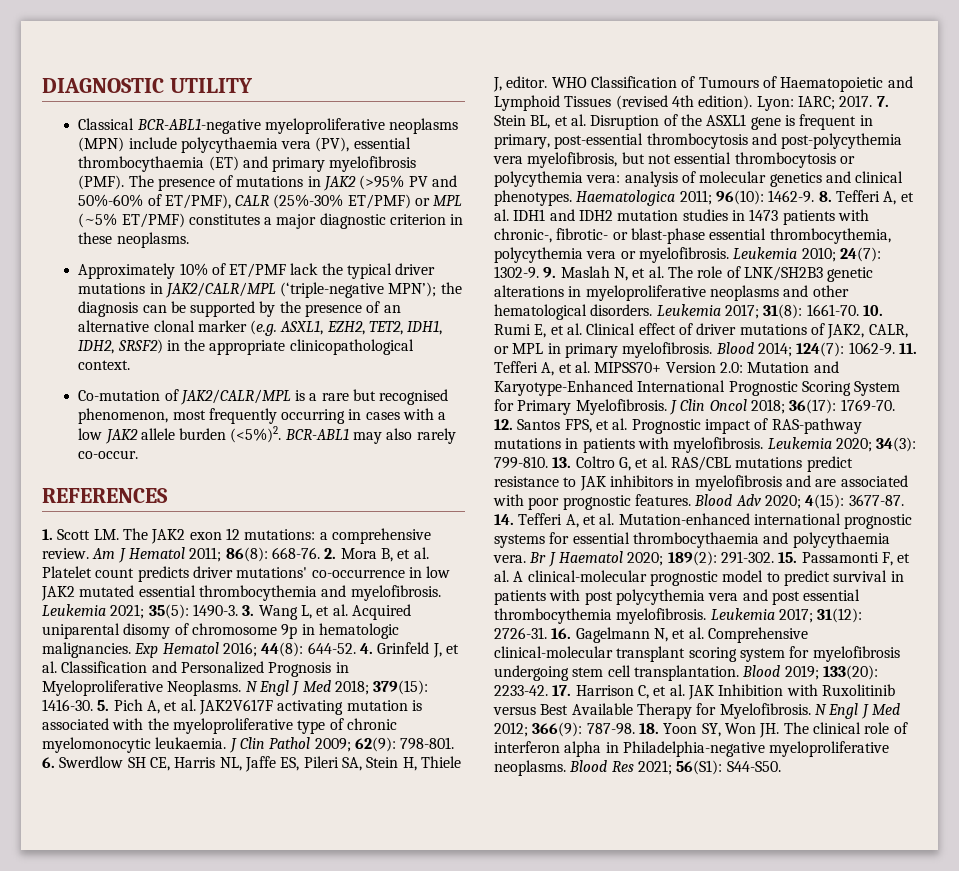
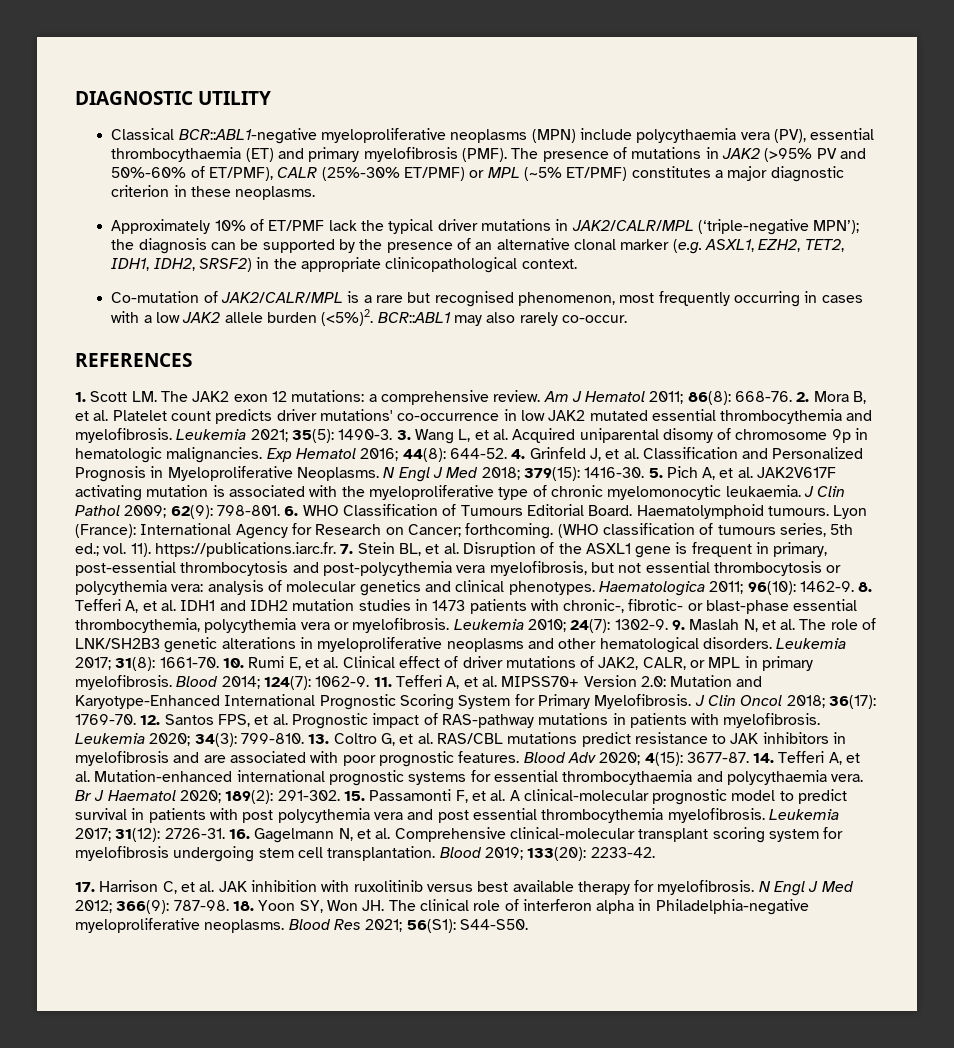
- Classical BCR-ABL1-negative myeloproliferative neoplasms (MPN) include polycythaemia vera (PV), essential thrombocythaemia (ET) and primary myelofibrosis (PMF).
+ Classical BCR::ABL1-negative myeloproliferative neoplasms (MPN) include polycythaemia vera (PV), essential thrombocythaemia (ET) and primary myelofibrosis (PMF).
- BCR-ABL1 may also rarely co-occur.
+ BCR::ABL1 may also rarely co-occur.
- 6. Swerdlow SH CE, Harris NL, Jaffe ES, Pileri SA, Stein H, Thiele J, editor. WHO Classification of Tumours of Haematopoietic and Lymphoid Tissues (revised 4th edition). Lyon: IARC; 2017. 7. Stein BL, et al. Disruption of the ASXL1 gene is frequent in primary, post-essential thrombocytosis and post-polycythemia vera myelofibrosis, but not essential thrombocytosis or polycythemia vera: analysis of molecular genetics and clinical phenotypes.
+ 6. WHO Classification of Tumours Editorial Board. Haematolymphoid tumours. Lyon (France): International Agency for Research on Cancer; forthcoming. (WHO classification of tumours series, 5th ed.; vol. 11). https://publications.iarc.fr. 7. Stein BL, et al. Disruption of the ASXL1 gene is frequent in primary, post-essential thrombocytosis and post-polycythemia vera myelofibrosis, but not essential thrombocytosis or polycythemia vera: analysis of molecular genetics and clinical phenotypes.
- Blood 2019; 133(20): 2233-42. 17. Harrison C, et al. JAK Inhibition with Ruxolitinib versus Best Available Therapy for Myelofibrosis.
+ Blood 2019; 133(20): 2233-42.
+ 17. Harrison C, et al. JAK inhibition with ruxolitinib versus best available therapy for myelofibrosis.

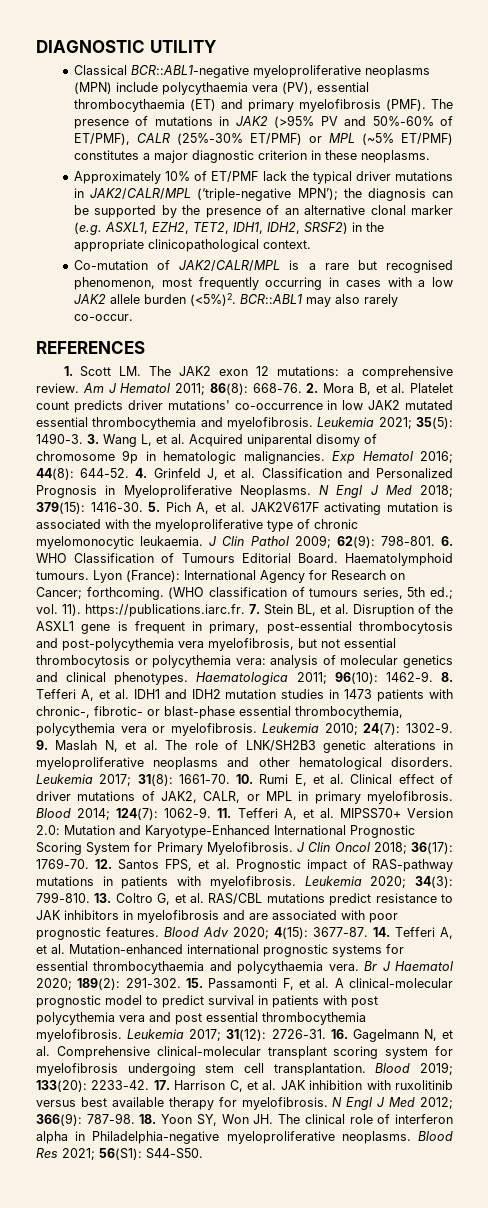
- Blood 2019; 133(20): 2233-42.
- 17. Harrison C, et al. JAK inhibition with ruxolitinib versus best available therapy for myelofibrosis.
+ Blood 2019; 133(20): 2233-42. 17. Harrison C, et al. JAK inhibition with ruxolitinib versus best available therapy for myelofibrosis.

